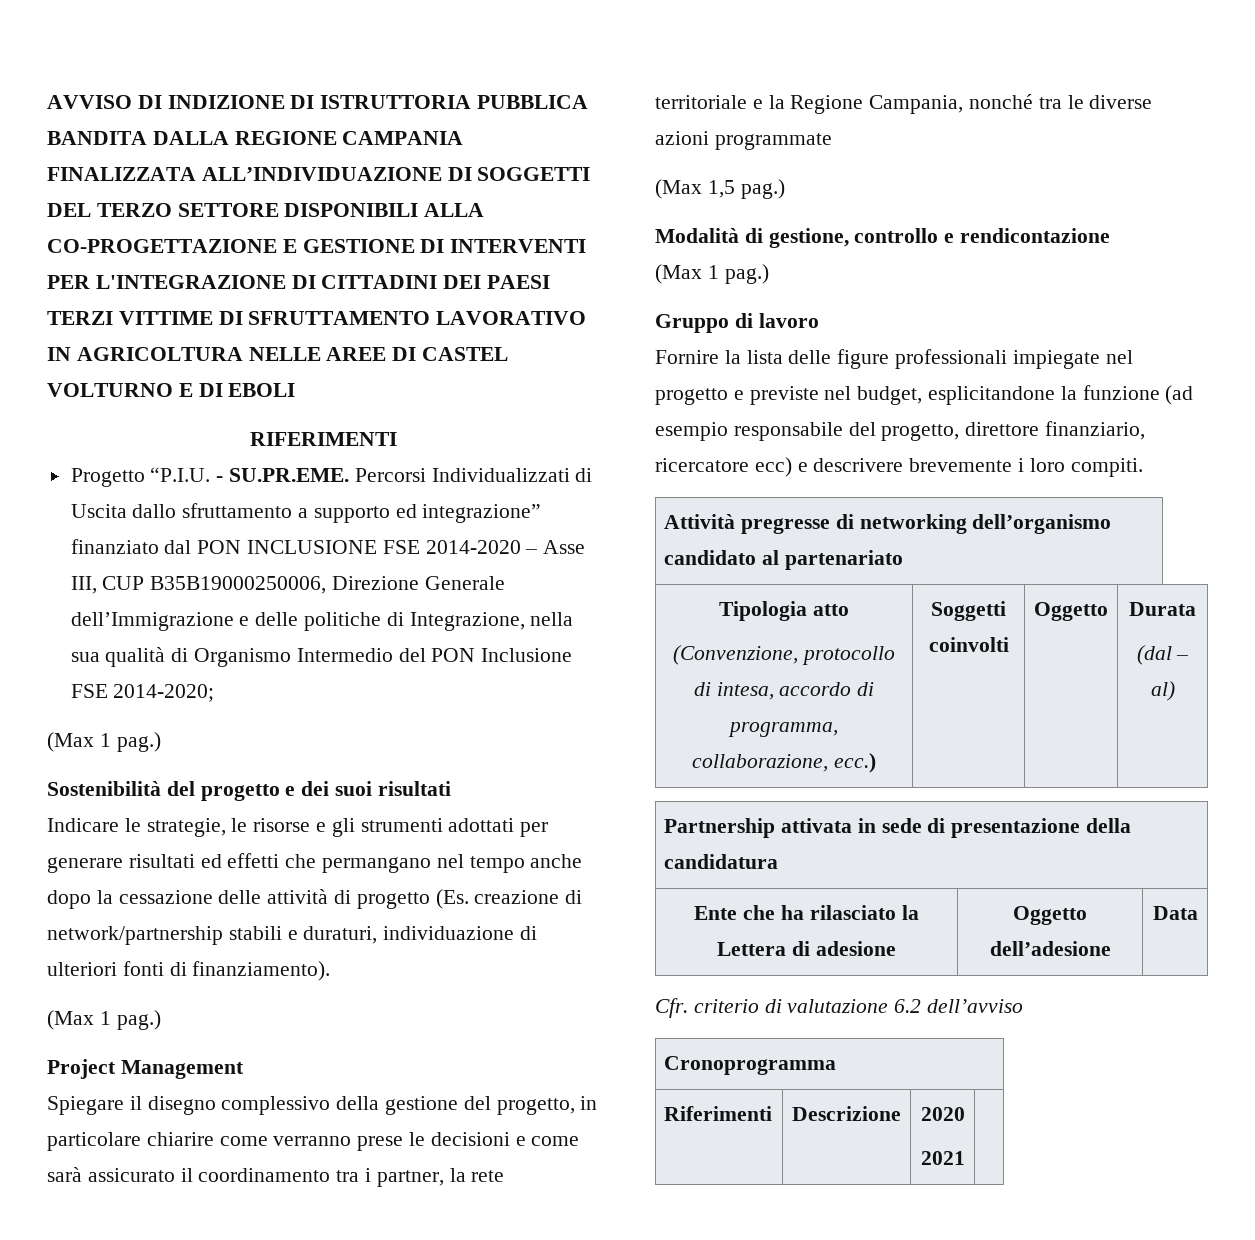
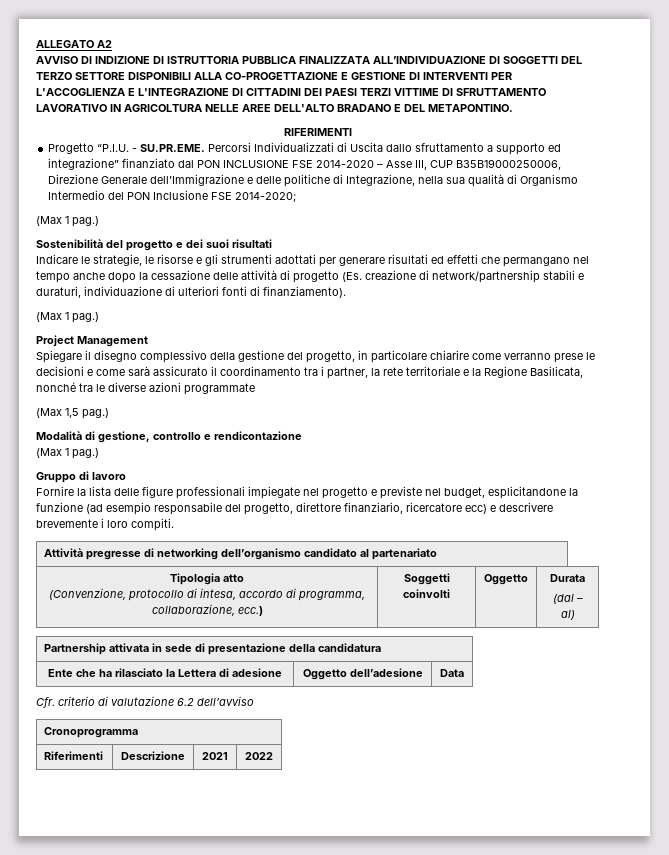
+ ALLEGATO A2
- AVVISO DI INDIZIONE DI ISTRUTTORIA PUBBLICA BANDITA DALLA REGIONE CAMPANIA FINALIZZATA ALL’INDIVIDUAZIONE DI SOGGETTI DEL TERZO SETTORE DISPONIBILI ALLA CO-PROGETTAZIONE E GESTIONE DI INTERVENTI PER L'INTEGRAZIONE DI CITTADINI DEI PAESI TERZI VITTIME DI SFRUTTAMENTO LAVORATIVO IN AGRICOLTURA NELLE AREE DI CASTEL VOLTURNO E DI EBOLI
+ AVVISO DI INDIZIONE DI ISTRUTTORIA PUBBLICA FINALIZZATA ALL’INDIVIDUAZIONE DI SOGGETTI DEL TERZO SETTORE DISPONIBILI ALLA CO-PROGETTAZIONE E GESTIONE DI INTERVENTI PER L'ACCOGLIENZA E L'INTEGRAZIONE DI CITTADINI DEI PAESI TERZI VITTIME DI SFRUTTAMENTO LAVORATIVO IN AGRICOLTURA NELLE AREE DELL'ALTO BRADANO E DEL METAPONTINO.
- Spiegare il disegno complessivo della gestione del progetto, in particolare chiarire come verranno prese le decisioni e come sarà assicurato il coordinamento tra i partner, la rete territoriale e la Regione Campania, nonché tra le diverse azioni programmate
+ Spiegare il disegno complessivo della gestione del progetto, in particolare chiarire come verranno prese le decisioni e come sarà assicurato il coordinamento tra i partner, la rete territoriale e la Regione Basilicata, nonché tra le diverse azioni programmate
- Riferimenti | Descrizione | 2020
- 2021 |
+ Riferimenti | Descrizione | 2021 | 2022

